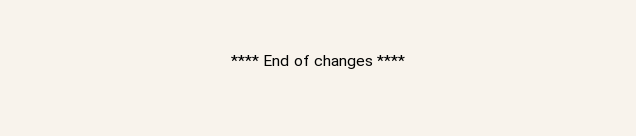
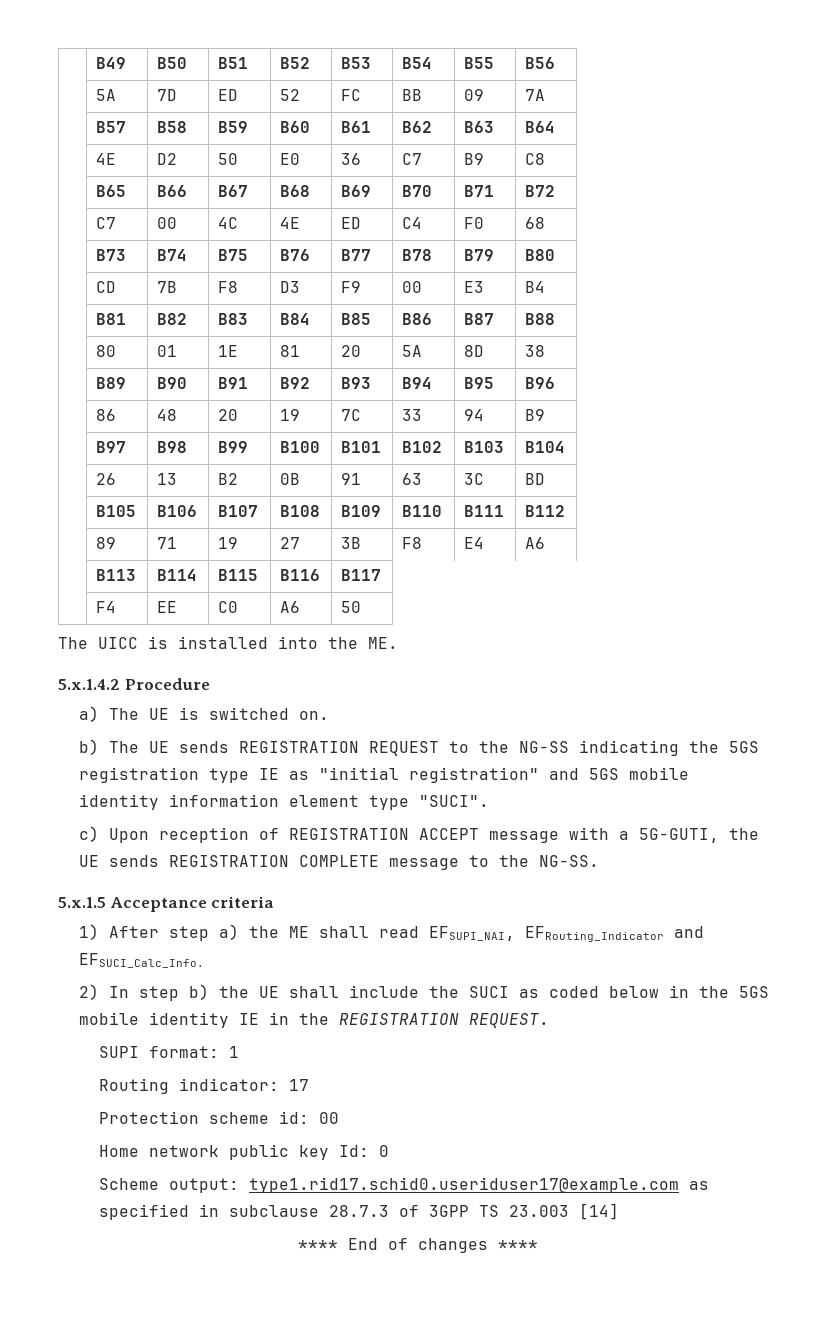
+ | B49 | B50 | B51 | B52 | B53 | B54 | B55 | B56
+ | 5A | 7D | ED | 52 | FC | BB | 09 | 7A
+ | B57 | B58 | B59 | B60 | B61 | B62 | B63 | B64
+ | 4E | D2 | 50 | E0 | 36 | C7 | B9 | C8
+ | B65 | B66 | B67 | B68 | B69 | B70 | B71 | B72
+ | C7 | 00 | 4C | 4E | ED | C4 | F0 | 68
+ | B73 | B74 | B75 | B76 | B77 | B78 | B79 | B80
+ | CD | 7B | F8 | D3 | F9 | 00 | E3 | B4
+ | B81 | B82 | B83 | B84 | B85 | B86 | B87 | B88
+ | 80 | 01 | 1E | 81 | 20 | 5A | 8D | 38
+ | B89 | B90 | B91 | B92 | B93 | B94 | B95 | B96
+ | 86 | 48 | 20 | 19 | 7C | 33 | 94 | B9
+ | B97 | B98 | B99 | B100 | B101 | B102 | B103 | B104
+ | 26 | 13 | B2 | 0B | 91 | 63 | 3C | BD
+ | B105 | B106 | B107 | B108 | B109 | B110 | B111 | B112
+ | 89 | 71 | 19 | 27 | 3B | F8 | E4 | A6
+ | B113 | B114 | B115 | B116 | B117
+ | F4 | EE | C0 | A6 | 50
+ The UICC is installed into the ME.
+ 5.x.1.4.2 Procedure
+ a) The UE is switched on.
+ b) The UE sends REGISTRATION REQUEST to the NG-SS indicating the 5GS registration type IE as "initial registration" and 5GS mobile identity information element type "SUCI".
+ c) Upon reception of REGISTRATION ACCEPT message with a 5G-GUTI, the UE sends REGISTRATION COMPLETE message to the NG-SS.
+ 5.x.1.5 Acceptance criteria
+ 1) After step a) the ME shall read EFSUPI_NAI, EFRouting_Indicator and EFSUCI_Calc_Info.
+ 2) In step b) the UE shall include the SUCI as coded below in the 5GS mobile identity IE in the REGISTRATION REQUEST.
+ SUPI format: 1
+ Routing indicator: 17
+ Protection scheme id: 00
+ Home network public key Id: 0
+ Scheme output: type1.rid17.schid0.useriduser17@example.com as specified in subclause 28.7.3 of 3GPP TS 23.003 [14]

